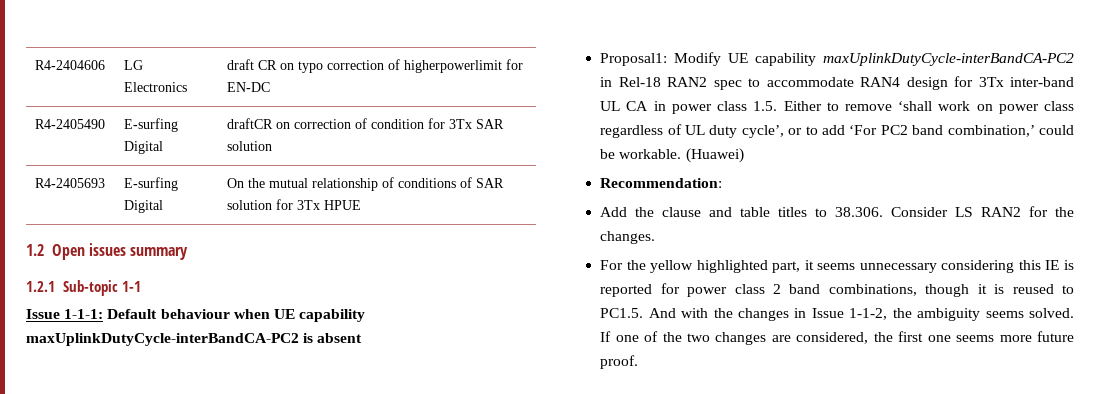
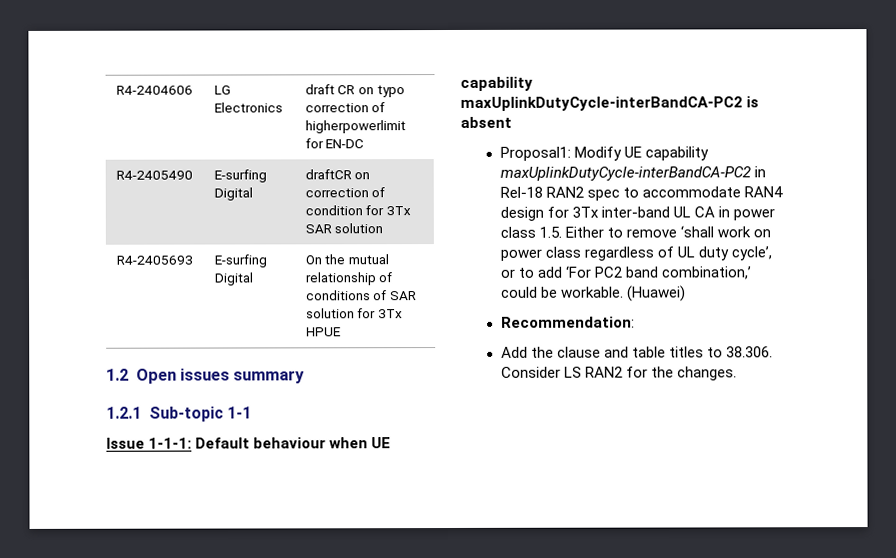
- For the yellow highlighted part, it seems unnecessary considering this IE is reported for power class 2 band combinations, though it is reused to PC1.5. And with the changes in Issue 1-1-2, the ambiguity seems solved. If one of the two changes are considered, the first one seems more future proof.

